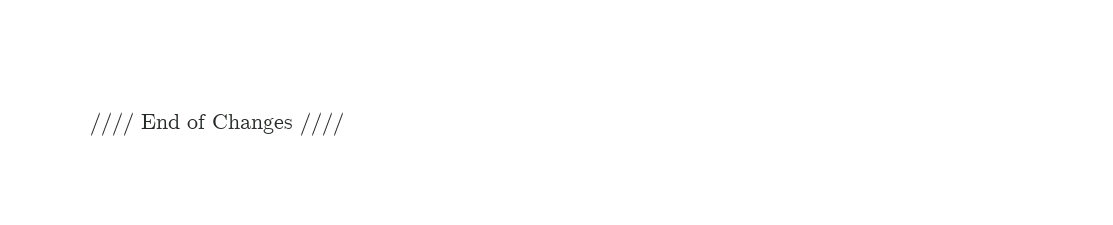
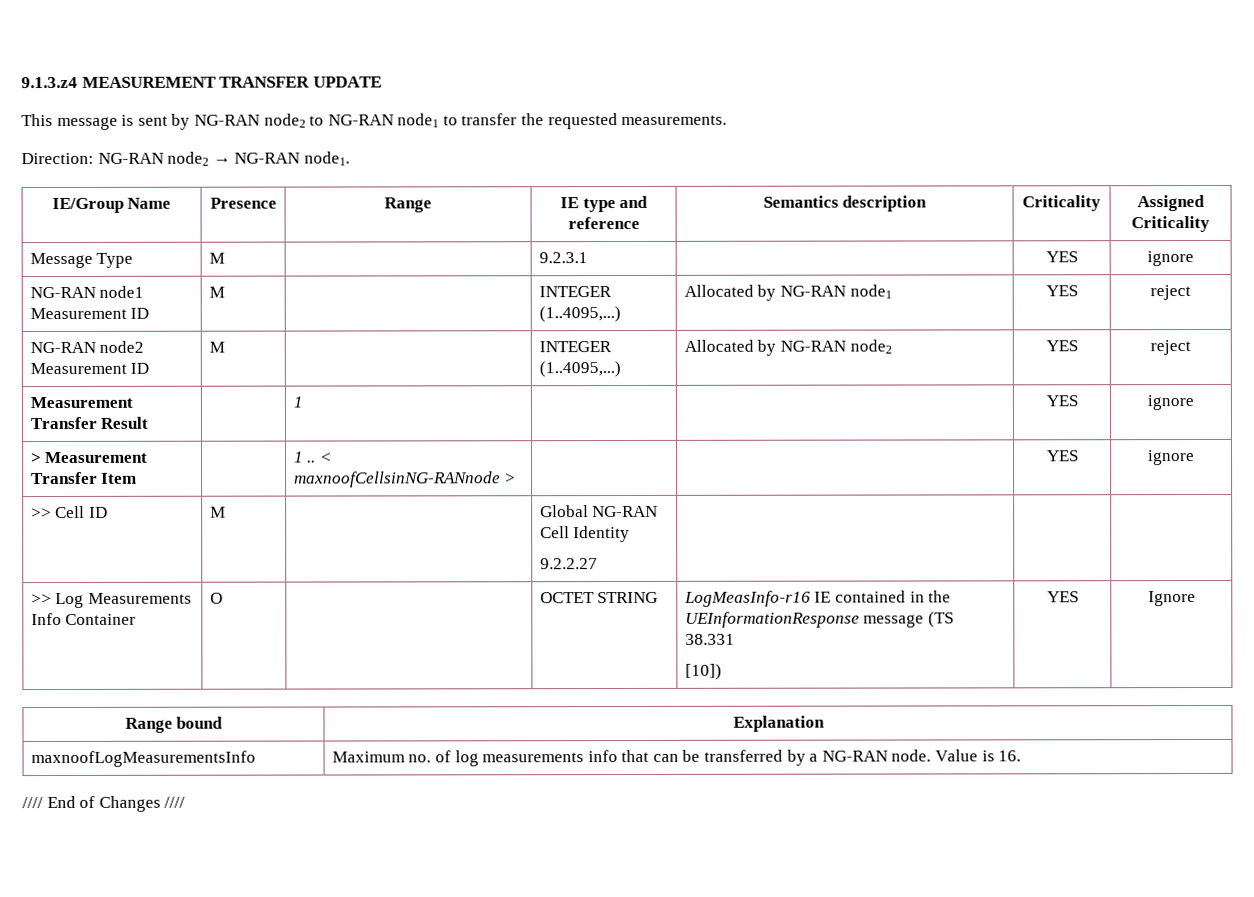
+ 9.1.3.z4 MEASUREMENT TRANSFER UPDATE
+ This message is sent by NG-RAN node2 to NG-RAN node1 to transfer the requested measurements.
+ Direction: NG-RAN node2 → NG-RAN node1.
+ IE/Group Name | Presence | Range | IE type and reference | Semantics description | Criticality | Assigned Criticality
+ Message Type | M | | 9.2.3.1 | | YES | ignore
+ NG-RAN node1 Measurement ID | M | | INTEGER (1..4095,...) | Allocated by NG-RAN node1 | YES | reject
+ NG-RAN node2 Measurement ID | M | | INTEGER (1..4095,...) | Allocated by NG-RAN node2 | YES | reject
+ Measurement Transfer Result | | 1 | | | YES | ignore
+ > Measurement Transfer Item | | 1 .. < maxnoofCellsinNG-RANnode > | | | YES | ignore
+ >> Cell ID | M | | Global NG-RAN Cell Identity
+ 9.2.2.27 | | |
+ >> Log Measurements Info Container | O | | OCTET STRING | LogMeasInfo-r16 IE contained in the UEInformationResponse message (TS 38.331
+ [10]) | YES | Ignore
+ Range bound | Explanation
+ maxnoofLogMeasurementsInfo | Maximum no. of log measurements info that can be transferred by a NG-RAN node. Value is 16.

